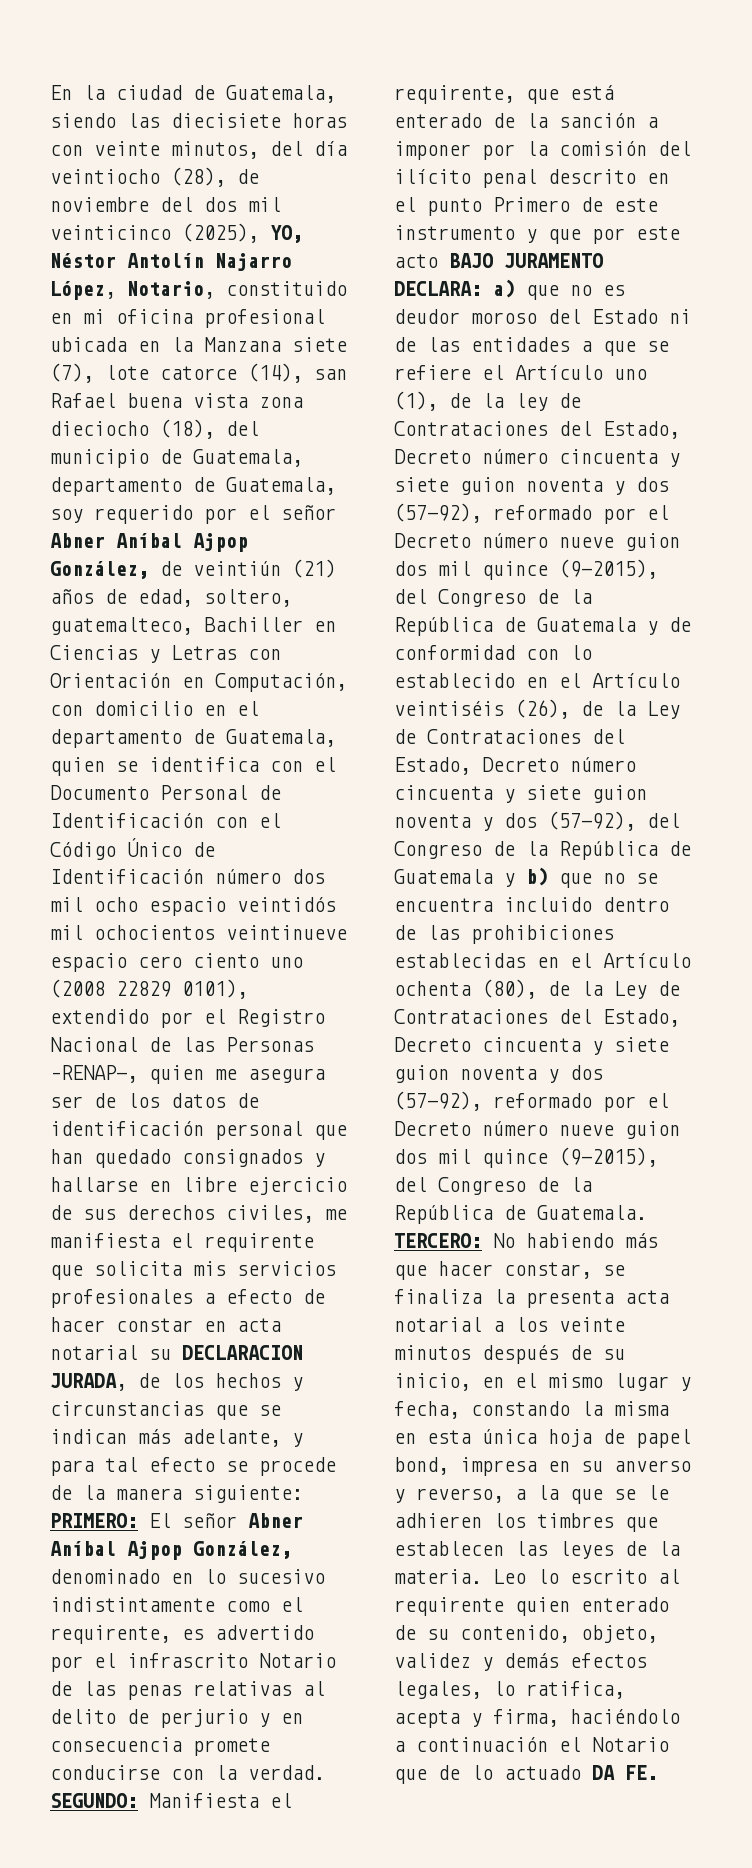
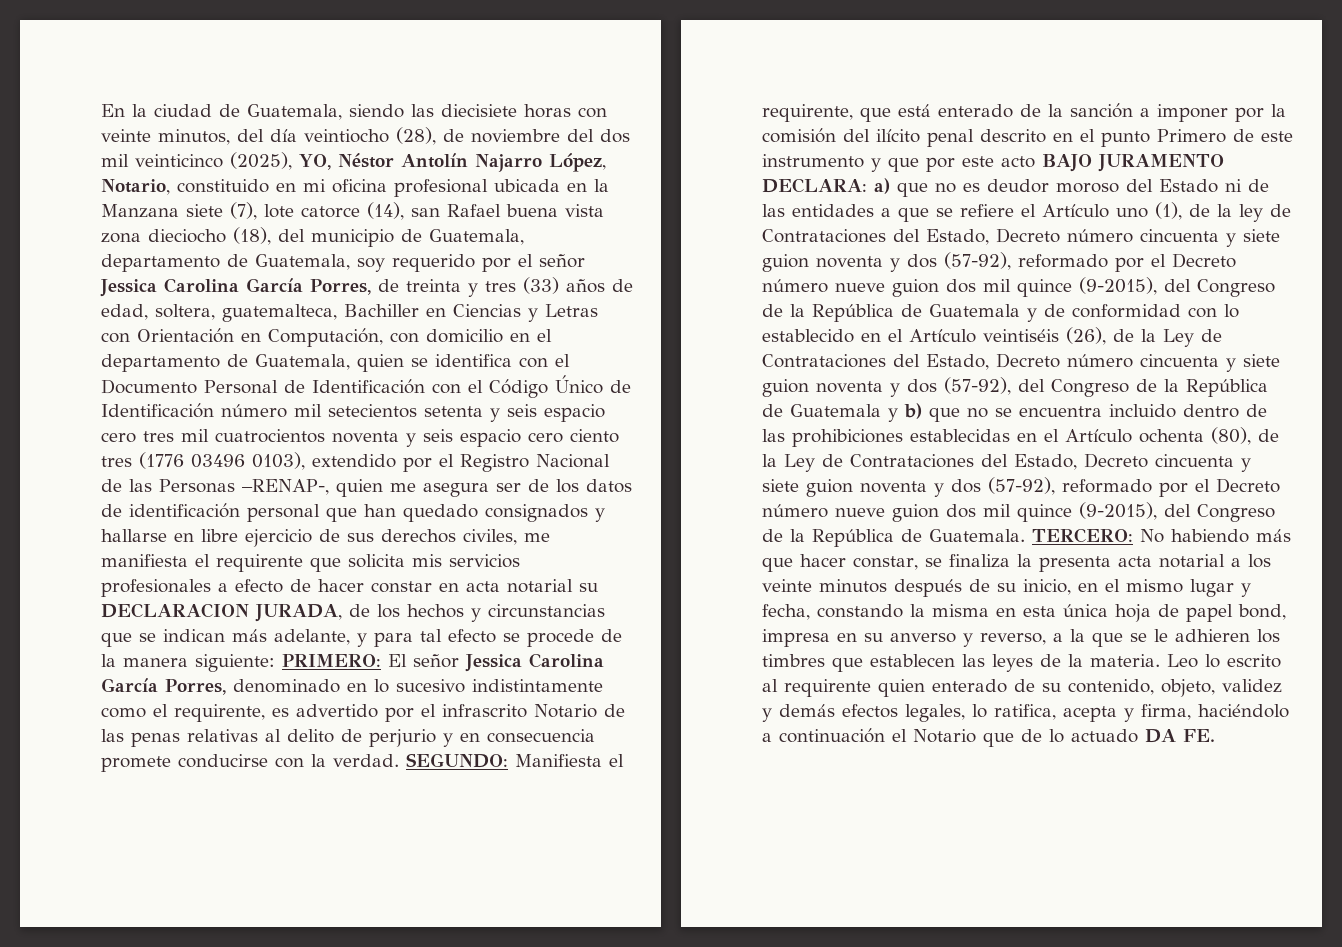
- En la ciudad de Guatemala, siendo las diecisiete horas con veinte minutos, del día veintiocho (28), de noviembre del dos mil veinticinco (2025), YO, Néstor Antolín Najarro López, Notario, constituido en mi oficina profesional ubicada en la Manzana siete (7), lote catorce (14), san Rafael buena vista zona dieciocho (18), del municipio de Guatemala, departamento de Guatemala, soy requerido por el señor Abner Aníbal Ajpop González, de veintiún (21) años de edad, soltero, guatemalteco, Bachiller en Ciencias y Letras con Orientación en Computación, con domicilio en el departamento de Guatemala, quien se identifica con el Documento Personal de Identificación con el Código Único de Identificación número dos mil ocho espacio veintidós mil ochocientos veintinueve espacio cero ciento uno (2008 22829 0101), extendido por el Registro Nacional de las Personas –RENAP-, quien me asegura ser de los datos de identificación personal que han quedado consignados y hallarse en libre ejercicio de sus derechos civiles, me manifiesta el requirente que solicita mis servicios profesionales a efecto de hacer constar en acta notarial su DECLARACION JURADA, de los hechos y circunstancias que se indican más adelante, y para tal efecto se procede de la manera siguiente:
+ En la ciudad de Guatemala, siendo las diecisiete horas con veinte minutos, del día veintiocho (28), de noviembre del dos mil veinticinco (2025), YO, Néstor Antolín Najarro López, Notario, constituido en mi oficina profesional ubicada en la Manzana siete (7), lote catorce (14), san Rafael buena vista zona dieciocho (18), del municipio de Guatemala, departamento de Guatemala, soy requerido por el señor Jessica Carolina García Porres, de treinta y tres (33) años de edad, soltera, guatemalteca, Bachiller en Ciencias y Letras con Orientación en Computación, con domicilio en el departamento de Guatemala, quien se identifica con el Documento Personal de Identificación con el Código Único de Identificación número mil setecientos setenta y seis espacio cero tres mil cuatrocientos noventa y seis espacio cero ciento tres (1776 03496 0103), extendido por el Registro Nacional de las Personas –RENAP-, quien me asegura ser de los datos de identificación personal que han quedado consignados y hallarse en libre ejercicio de sus derechos civiles, me manifiesta el requirente que solicita mis servicios profesionales a efecto de hacer constar en acta notarial su DECLARACION JURADA, de los hechos y circunstancias que se indican más adelante, y para tal efecto se procede de la manera siguiente:
- El señor Abner Aníbal Ajpop González, denominado en lo sucesivo indistintamente como el requirente, es advertido por el infrascrito Notario de las penas relativas al delito de perjurio y en consecuencia promete conducirse con la verdad.
+ El señor Jessica Carolina García Porres, denominado en lo sucesivo indistintamente como el requirente, es advertido por el infrascrito Notario de las penas relativas al delito de perjurio y en consecuencia promete conducirse con la verdad.

